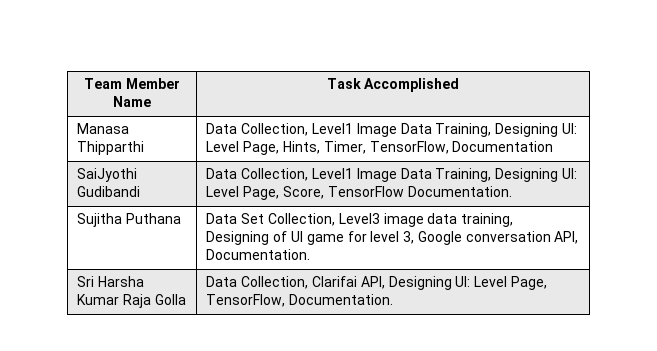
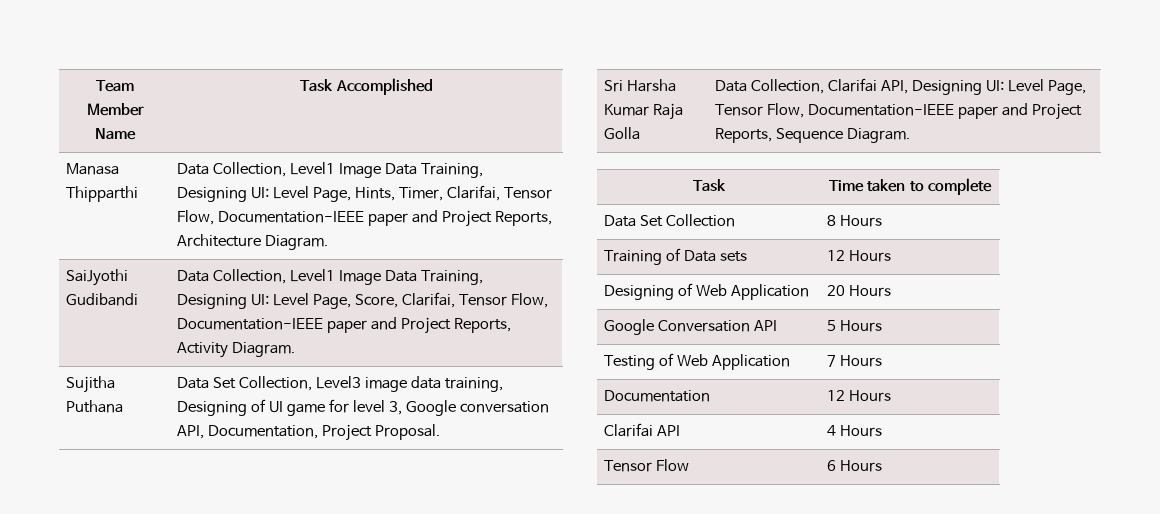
- Manasa Thipparthi | Data Collection, Level1 Image Data Training, Designing UI: Level Page, Hints, Timer, TensorFlow, Documentation
+ Manasa Thipparthi | Data Collection, Level1 Image Data Training, Designing UI: Level Page, Hints, Timer, Clarifai, Tensor Flow, Documentation-IEEE paper and Project Reports, Architecture Diagram.
- SaiJyothi Gudibandi | Data Collection, Level1 Image Data Training, Designing UI: Level Page, Score, TensorFlow Documentation.
+ SaiJyothi Gudibandi | Data Collection, Level1 Image Data Training, Designing UI: Level Page, Score, Clarifai, Tensor Flow, Documentation-IEEE paper and Project Reports, Activity Diagram.
- Sujitha Puthana | Data Set Collection, Level3 image data training, Designing of UI game for level 3, Google conversation API, Documentation.
+ Sujitha Puthana | Data Set Collection, Level3 image data training, Designing of UI game for level 3, Google conversation API, Documentation, Project Proposal.
- Sri Harsha Kumar Raja Golla | Data Collection, Clarifai API, Designing UI: Level Page, TensorFlow, Documentation.
+ Sri Harsha Kumar Raja Golla | Data Collection, Clarifai API, Designing UI: Level Page, Tensor Flow, Documentation-IEEE paper and Project Reports, Sequence Diagram.
+ Task | Time taken to complete
+ Data Set Collection | 8 Hours
+ Training of Data sets | 12 Hours
+ Designing of Web Application | 20 Hours
+ Google Conversation API | 5 Hours
+ Testing of Web Application | 7 Hours
+ Documentation | 12 Hours
+ Clarifai API | 4 Hours
+ Tensor Flow | 6 Hours

